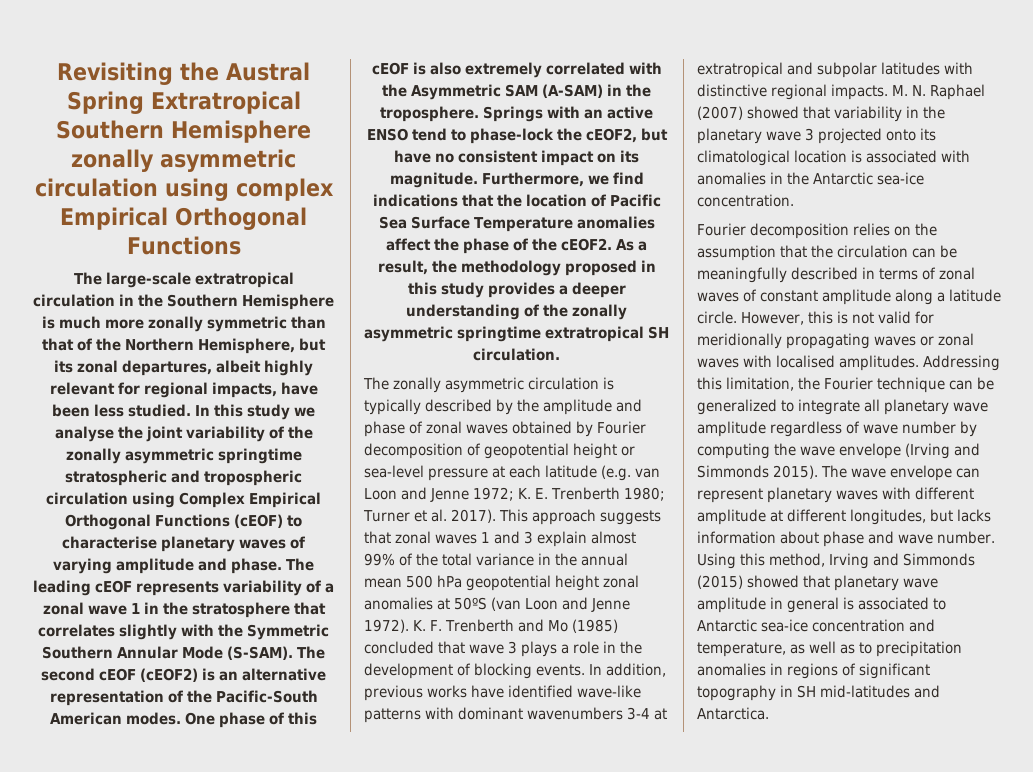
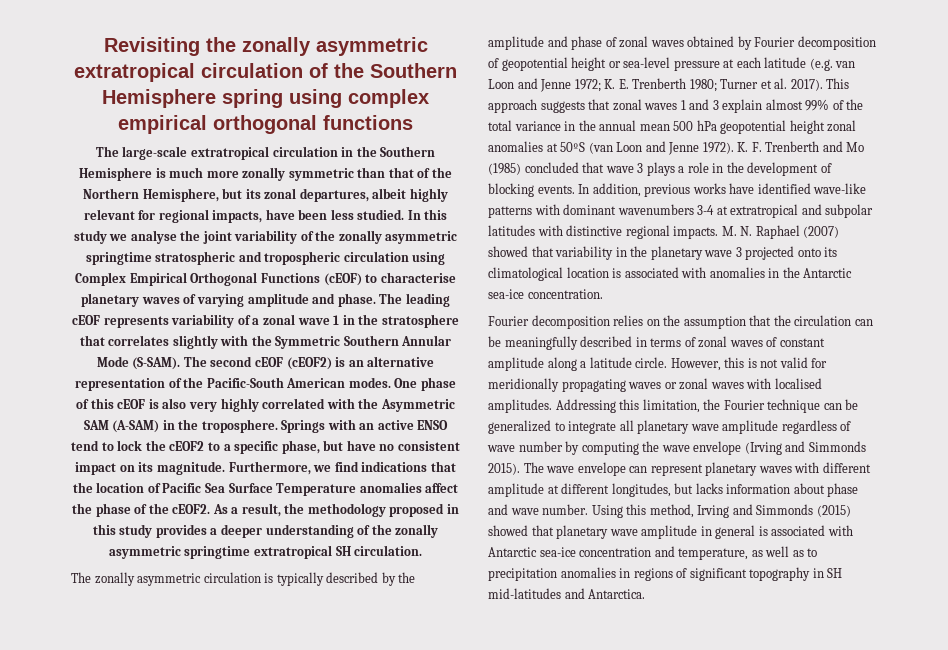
- Revisiting the Austral Spring Extratropical Southern Hemisphere zonally asymmetric circulation using complex Empirical Orthogonal Functions
+ Revisiting the zonally asymmetric extratropical circulation of the Southern Hemisphere spring using complex empirical orthogonal functions
- One phase of this cEOF is also extremely correlated with the Asymmetric SAM (A-SAM) in the troposphere.
+ One phase of this cEOF is also very highly correlated with the Asymmetric SAM (A-SAM) in the troposphere.
- Springs with an active ENSO tend to phase-lock the cEOF2, but have no consistent impact on its magnitude.
+ Springs with an active ENSO tend to lock the cEOF2 to a specific phase, but have no consistent impact on its magnitude.
- Using this method, Irving and Simmonds (2015) showed that planetary wave amplitude in general is associated to Antarctic sea-ice concentration and temperature, as well as to precipitation anomalies in regions of significant topography in SH mid-latitudes and Antarctica.
+ Using this method, Irving and Simmonds (2015) showed that planetary wave amplitude in general is associated with Antarctic sea-ice concentration and temperature, as well as to precipitation anomalies in regions of significant topography in SH mid-latitudes and Antarctica.

